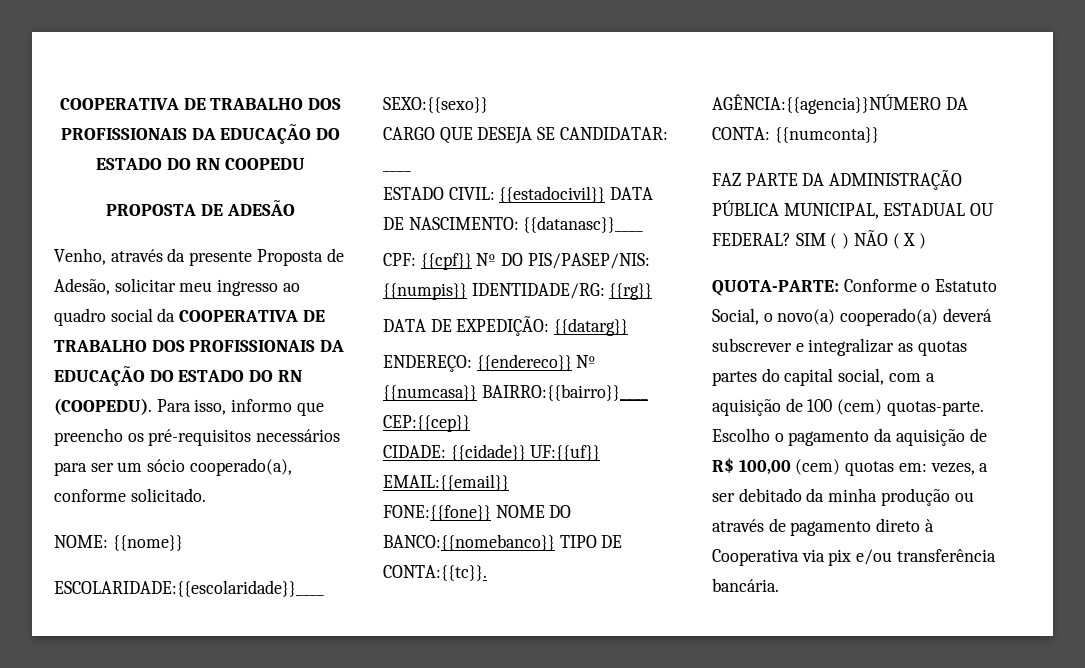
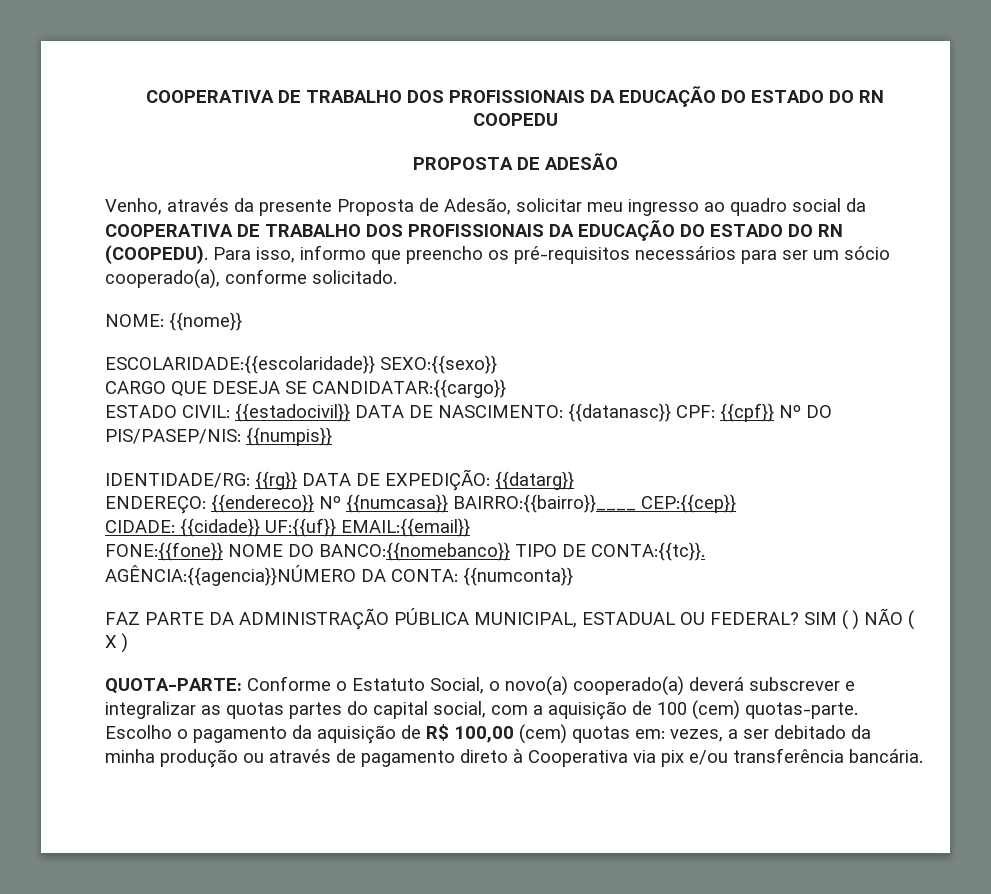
- ESCOLARIDADE:{{escolaridade}}____ SEXO:{{sexo}}
+ ESCOLARIDADE:{{escolaridade}} SEXO:{{sexo}}
- CARGO QUE DESEJA SE CANDIDATAR: ____
+ CARGO QUE DESEJA SE CANDIDATAR:{{cargo}}
- ESTADO CIVIL: {{estadocivil}} DATA DE NASCIMENTO: {{datanasc}}____
- CPF: {{cpf}} Nº DO PIS/PASEP/NIS: {{numpis}} IDENTIDADE/RG: {{rg}}
- DATA DE EXPEDIÇÃO: {{datarg}}
+ ESTADO CIVIL: {{estadocivil}} DATA DE NASCIMENTO: {{datanasc}} CPF: {{cpf}} Nº DO PIS/PASEP/NIS: {{numpis}}
+ IDENTIDADE/RG: {{rg}} DATA DE EXPEDIÇÃO: {{datarg}}

